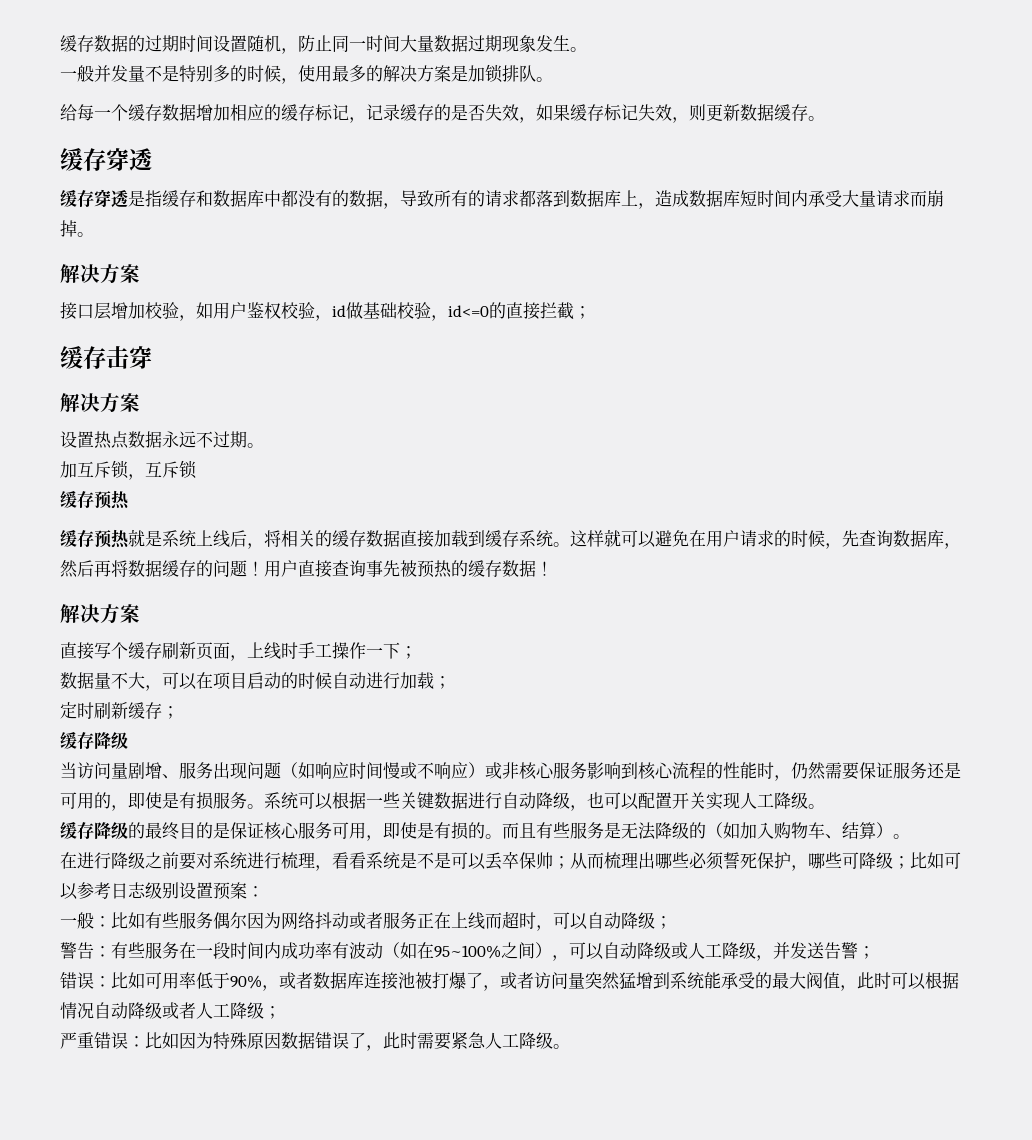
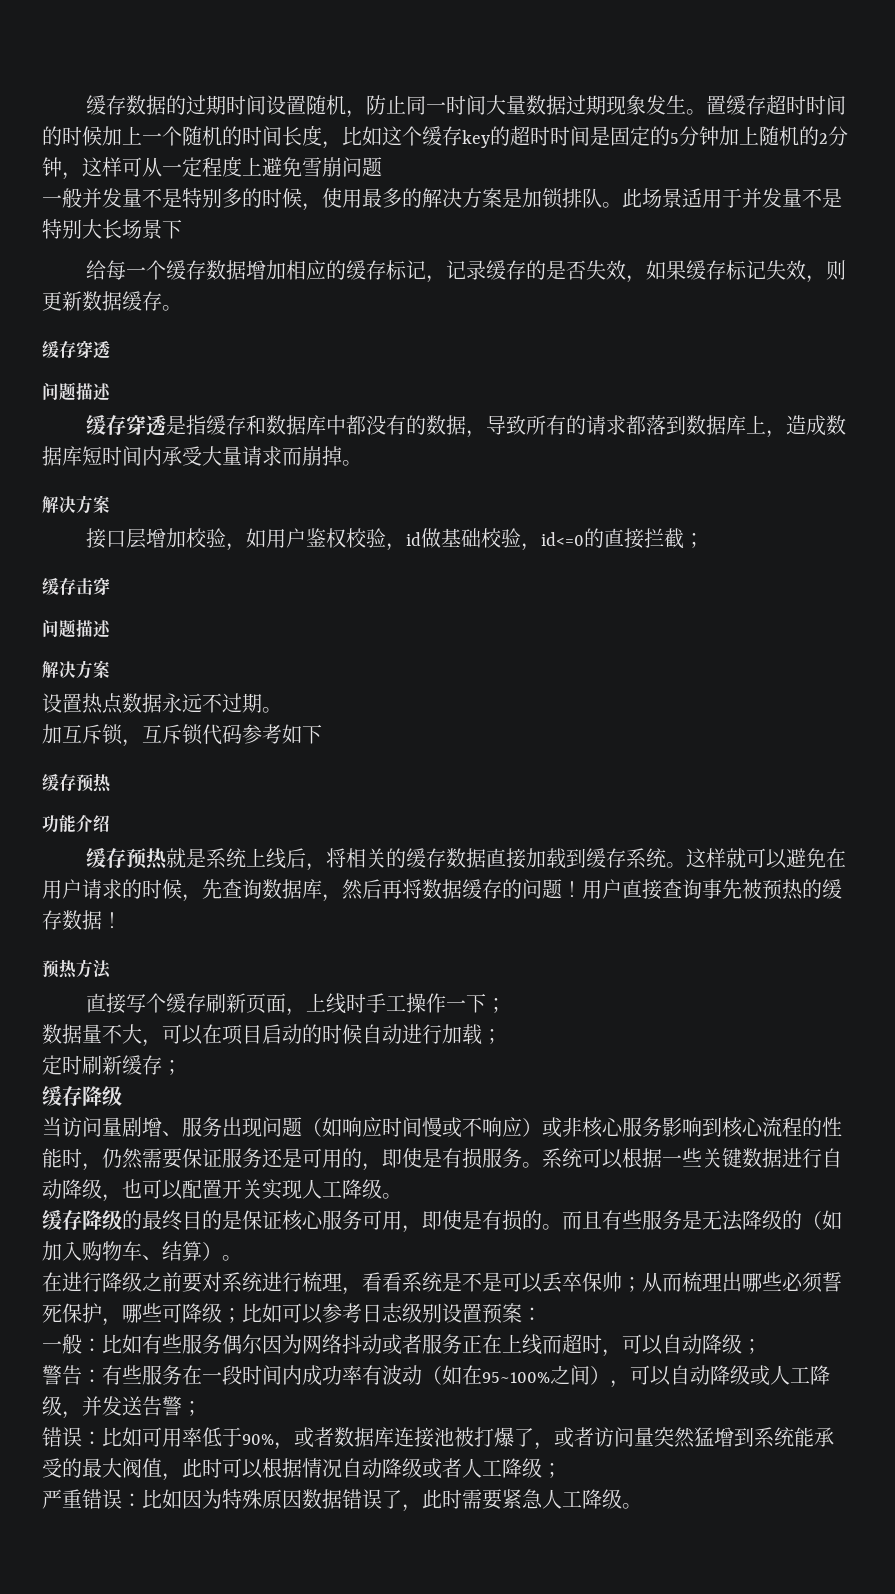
+ 置缓存超时时间的时候加上一个随机的时间长度，比如这个缓存key的超时时间是固定的5分钟加上随机的2分钟，这样可从一定程度上避免雪崩问题
+ 此场景适用于并发量不是特别大长场景下
  给每一个缓存数据增加相应的缓存标记，记录缓存的是否失效，如果缓存标记失效，则更新数据缓存。
  缓存穿透
+ 问题描述
  缓存击穿
+ 问题描述
- 加互斥锁，互斥锁
+ 加互斥锁，互斥锁代码参考如下
  缓存预热
+ 功能介绍
  用户直接查询事先被预热的缓存数据！
- 解决方案
+ 预热方法

